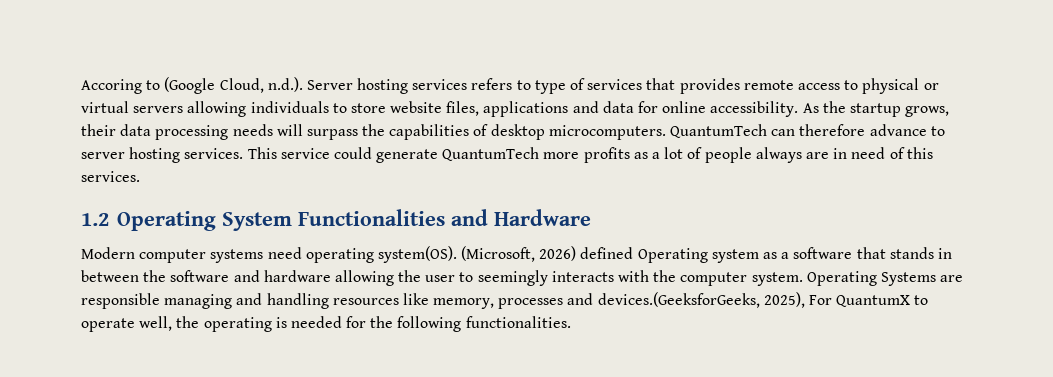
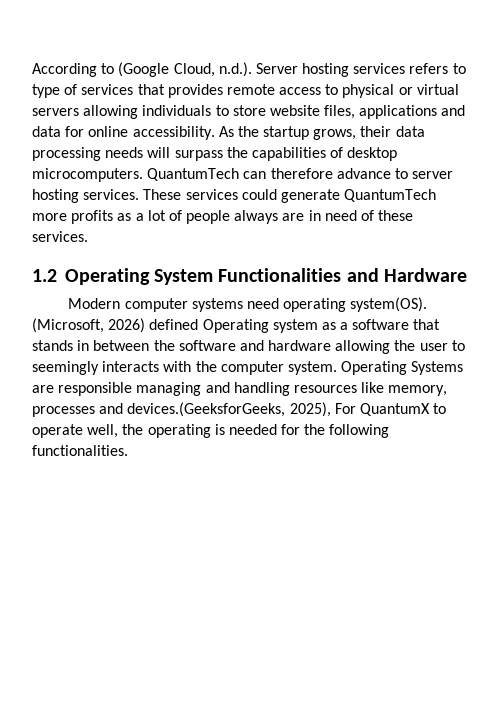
- Accoring to (Google Cloud, n.d.). Server hosting services refers to type of services that provides remote access to physical or virtual servers allowing individuals to store website files, applications and data for online accessibility.
+ According to (Google Cloud, n.d.). Server hosting services refers to type of services that provides remote access to physical or virtual servers allowing individuals to store website files, applications and data for online accessibility.
- This service could generate QuantumTech more profits as a lot of people always are in need of this services.
+ These services could generate QuantumTech more profits as a lot of people always are in need of these services.

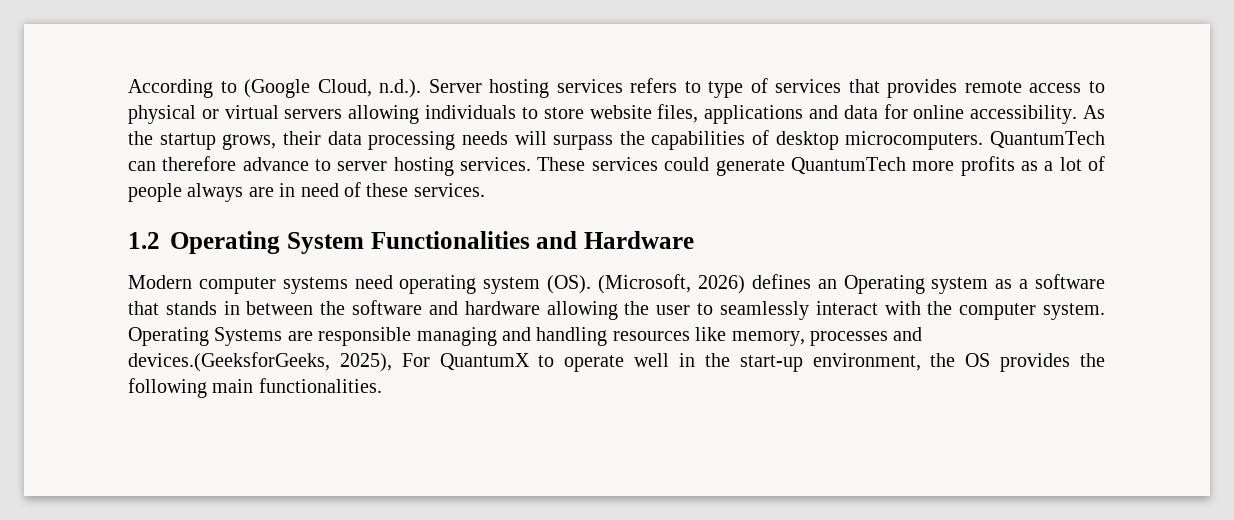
- Modern computer systems need operating system(OS). (Microsoft, 2026) defined Operating system as a software that stands in between the software and hardware allowing the user to seemingly interacts with the computer system.
+ Modern computer systems need operating system (OS). (Microsoft, 2026) defines an Operating system as a software that stands in between the software and hardware allowing the user to seamlessly interact with the computer system.
- Operating Systems are responsible managing and handling resources like memory, processes and devices.(GeeksforGeeks, 2025), For QuantumX to operate well, the operating is needed for the following functionalities.
+ Operating Systems are responsible managing and handling resources like memory, processes and devices.(GeeksforGeeks, 2025), For QuantumX to operate well in the start-up environment, the OS provides the following main functionalities.

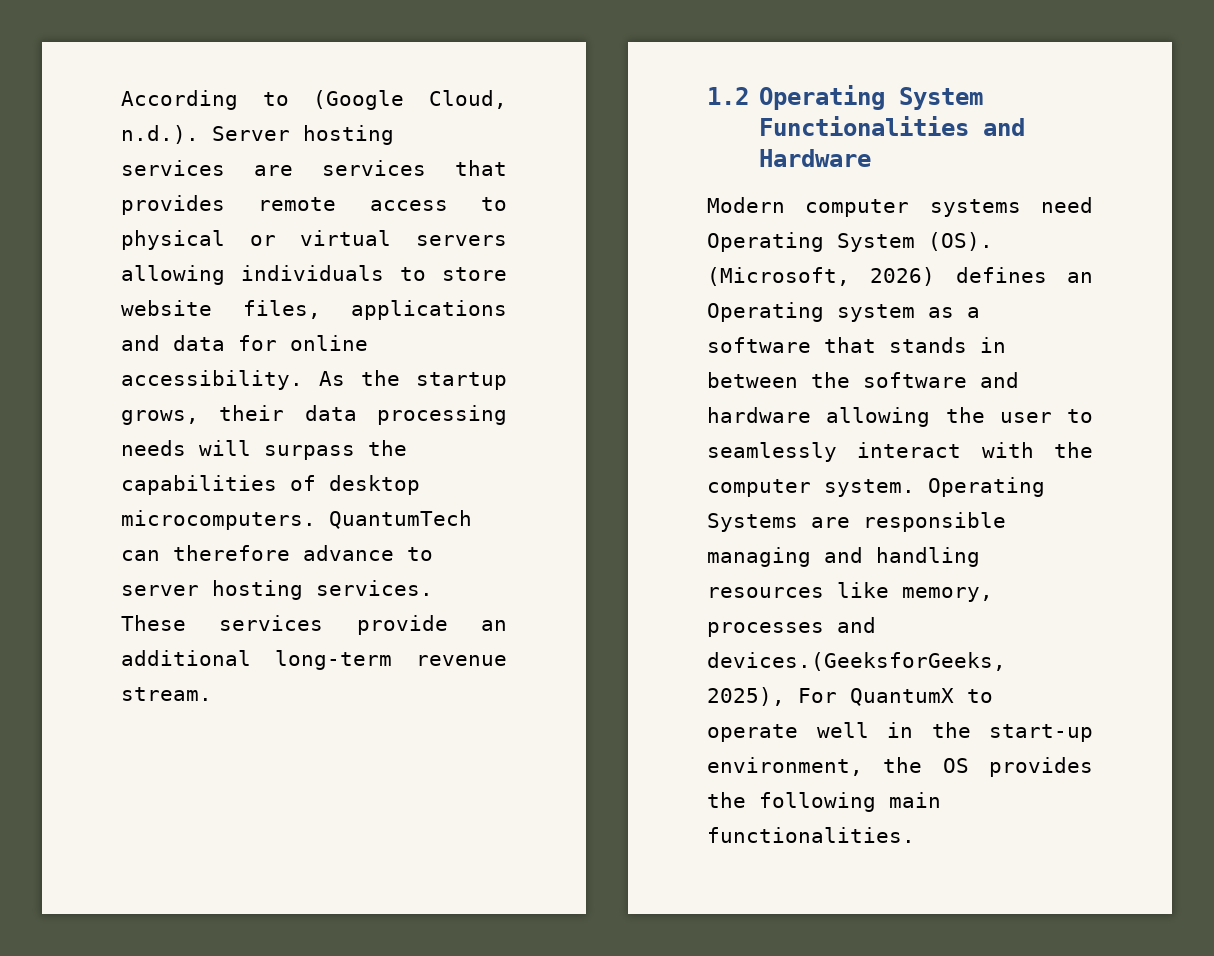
- According to (Google Cloud, n.d.). Server hosting services refers to type of services that provides remote access to physical or virtual servers allowing individuals to store website files, applications and data for online accessibility.
+ According to (Google Cloud, n.d.). Server hosting services are services that provides remote access to physical or virtual servers allowing individuals to store website files, applications and data for online accessibility.
- These services could generate QuantumTech more profits as a lot of people always are in need of these services.
+ These services provide an additional long-term revenue stream.
- Modern computer systems need operating system (OS). (Microsoft, 2026) defines an Operating system as a software that stands in between the software and hardware allowing the user to seamlessly interact with the computer system.
+ Modern computer systems need Operating System (OS). (Microsoft, 2026) defines an Operating system as a software that stands in between the software and hardware allowing the user to seamlessly interact with the computer system.

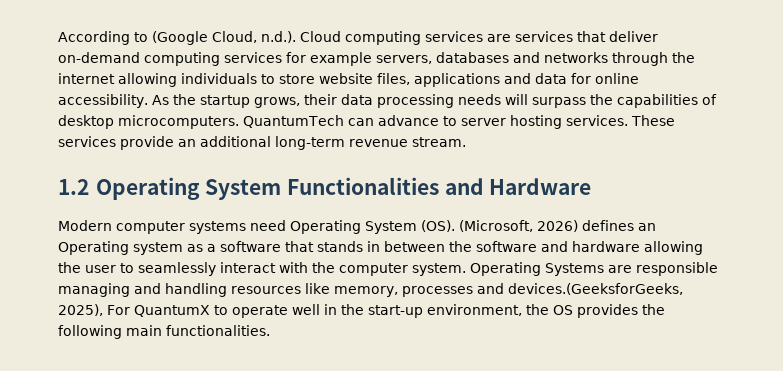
- According to (Google Cloud, n.d.). Server hosting services are services that provides remote access to physical or virtual servers allowing individuals to store website files, applications and data for online accessibility.
+ According to (Google Cloud, n.d.). Cloud computing services are services that deliver on-demand computing services for example servers, databases and networks through the internet allowing individuals to store website files, applications and data for online accessibility.
- QuantumTech can therefore advance to server hosting services.
+ QuantumTech can advance to server hosting services.

